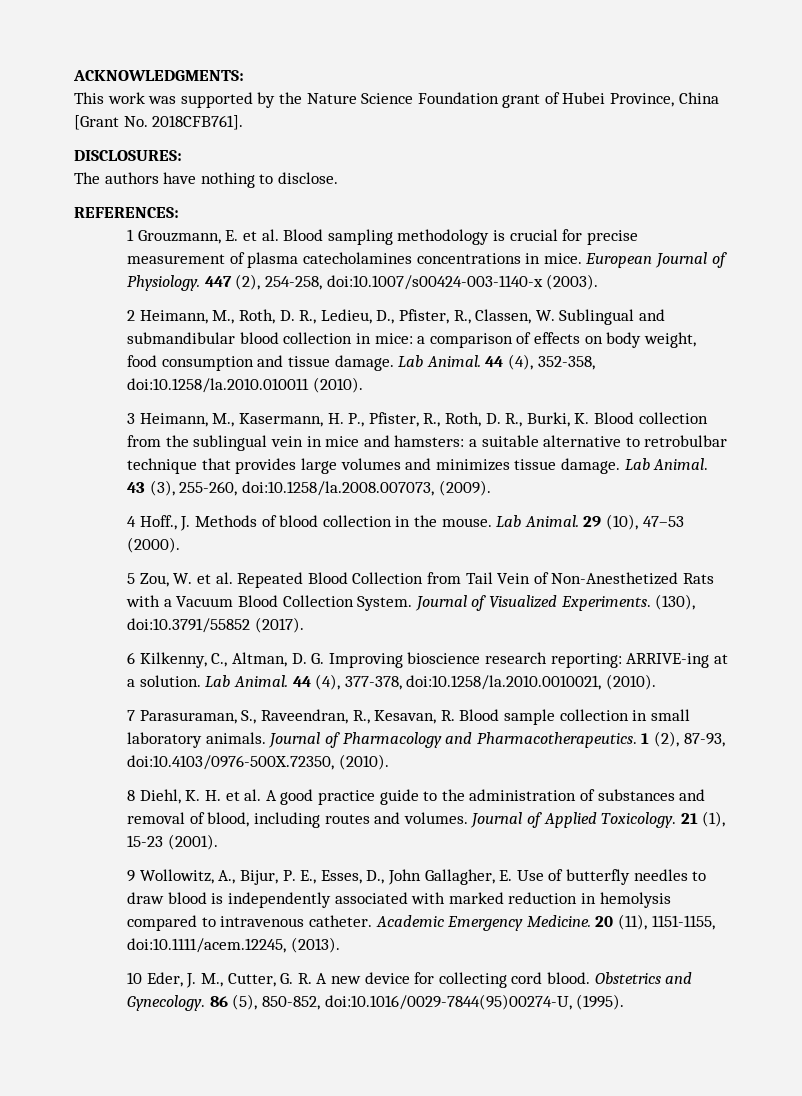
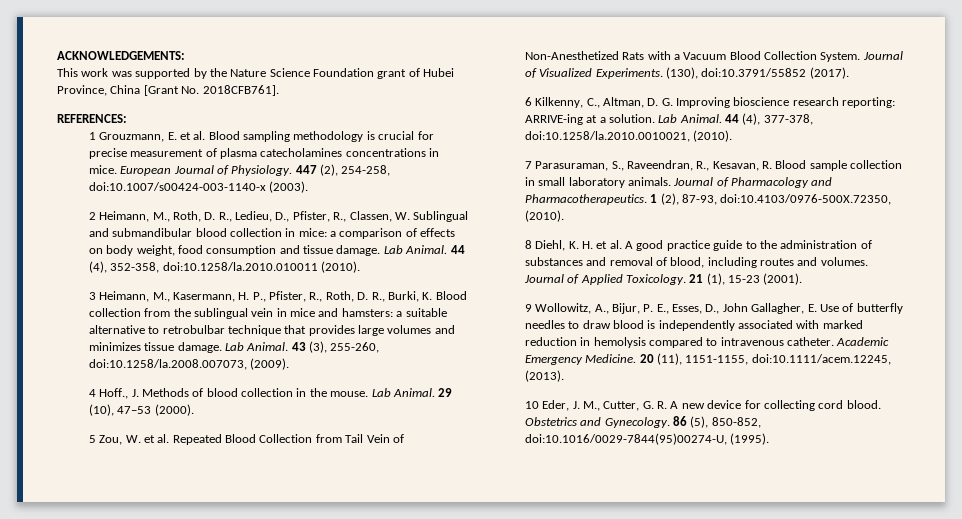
- ACKNOWLEDGMENTS:
+ ACKNOWLEDGEMENTS:
- DISCLOSURES:
- The authors have nothing to disclose.

